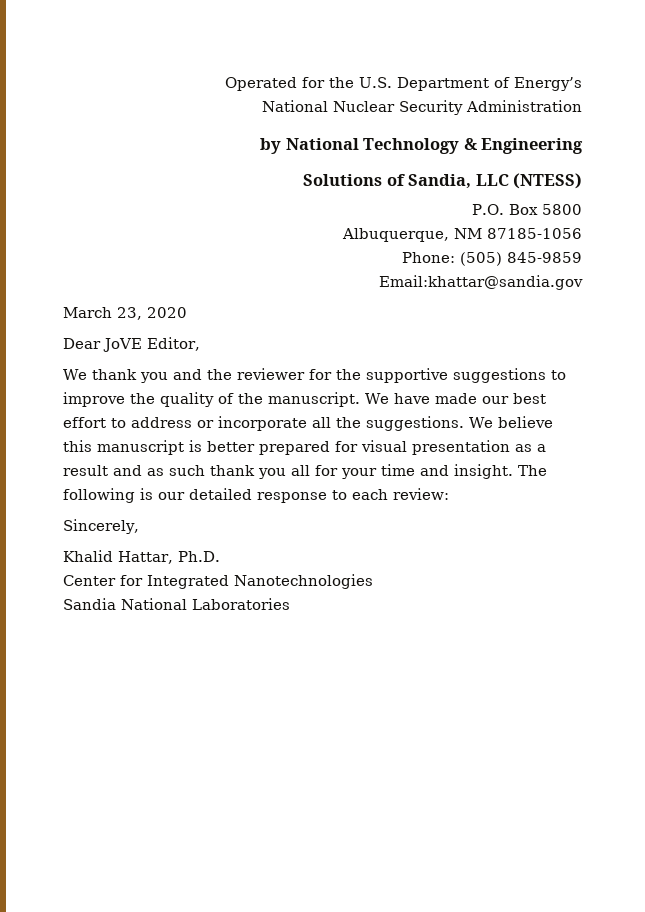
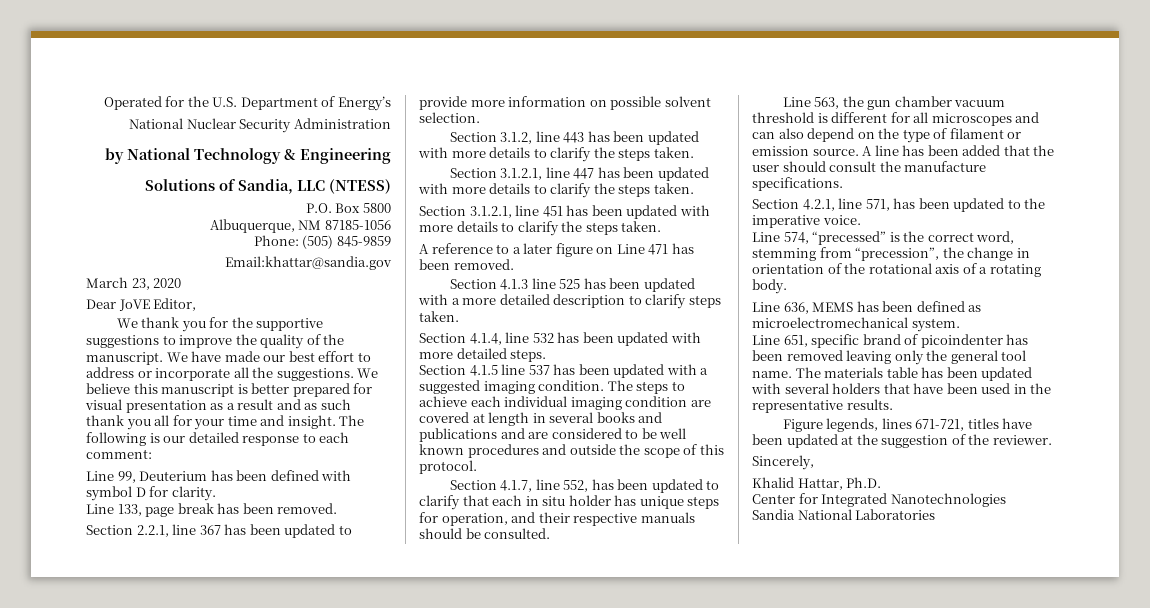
- We thank you and the reviewer for the supportive suggestions to improve the quality of the manuscript.
+ We thank you for the supportive suggestions to improve the quality of the manuscript.
- The following is our detailed response to each review:
+ The following is our detailed response to each comment:
+ Line 99, Deuterium has been defined with symbol D for clarity.
+ Line 133, page break has been removed.
+ Section 2.2.1, line 367 has been updated to provide more information on possible solvent selection.
+ Section 3.1.2, line 443 has been updated with more details to clarify the steps taken.
+ Section 3.1.2.1, line 447 has been updated with more details to clarify the steps taken.
+ Section 3.1.2.1, line 451 has been updated with more details to clarify the steps taken.
+ A reference to a later figure on Line 471 has been removed.
+ Section 4.1.3 line 525 has been updated with a more detailed description to clarify steps taken.
+ Section 4.1.4, line 532 has been updated with more detailed steps.
+ Section 4.1.5 line 537 has been updated with a suggested imaging condition. The steps to achieve each individual imaging condition are covered at length in several books and publications and are considered to be well known procedures and outside the scope of this protocol.
+ Section 4.1.7, line 552, has been updated to clarify that each in situ holder has unique steps for operation, and their respective manuals should be consulted.
+ Line 563, the gun chamber vacuum threshold is different for all microscopes and can also depend on the type of filament or emission source. A line has been added that the user should consult the manufacture specifications.
+ Section 4.2.1, line 571, has been updated to the imperative voice.
+ Line 574, “precessed” is the correct word, stemming from “precession”, the change in orientation of the rotational axis of a rotating body.
+ Line 636, MEMS has been defined as microelectromechanical system.
+ Line 651, specific brand of picoindenter has been removed leaving only the general tool name. The materials table has been updated with several holders that have been used in the representative results.
+ Figure legends, lines 671-721, titles have been updated at the suggestion of the reviewer.

